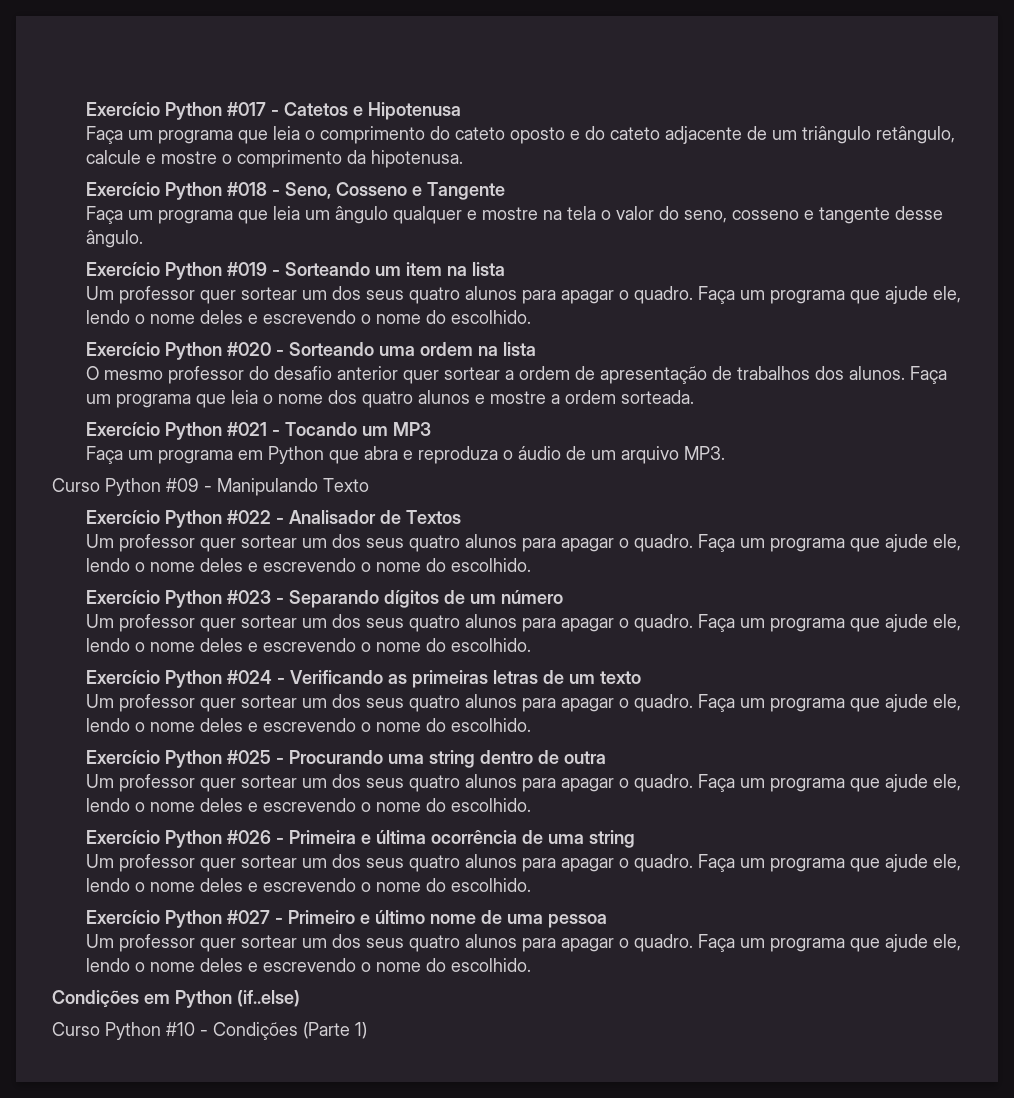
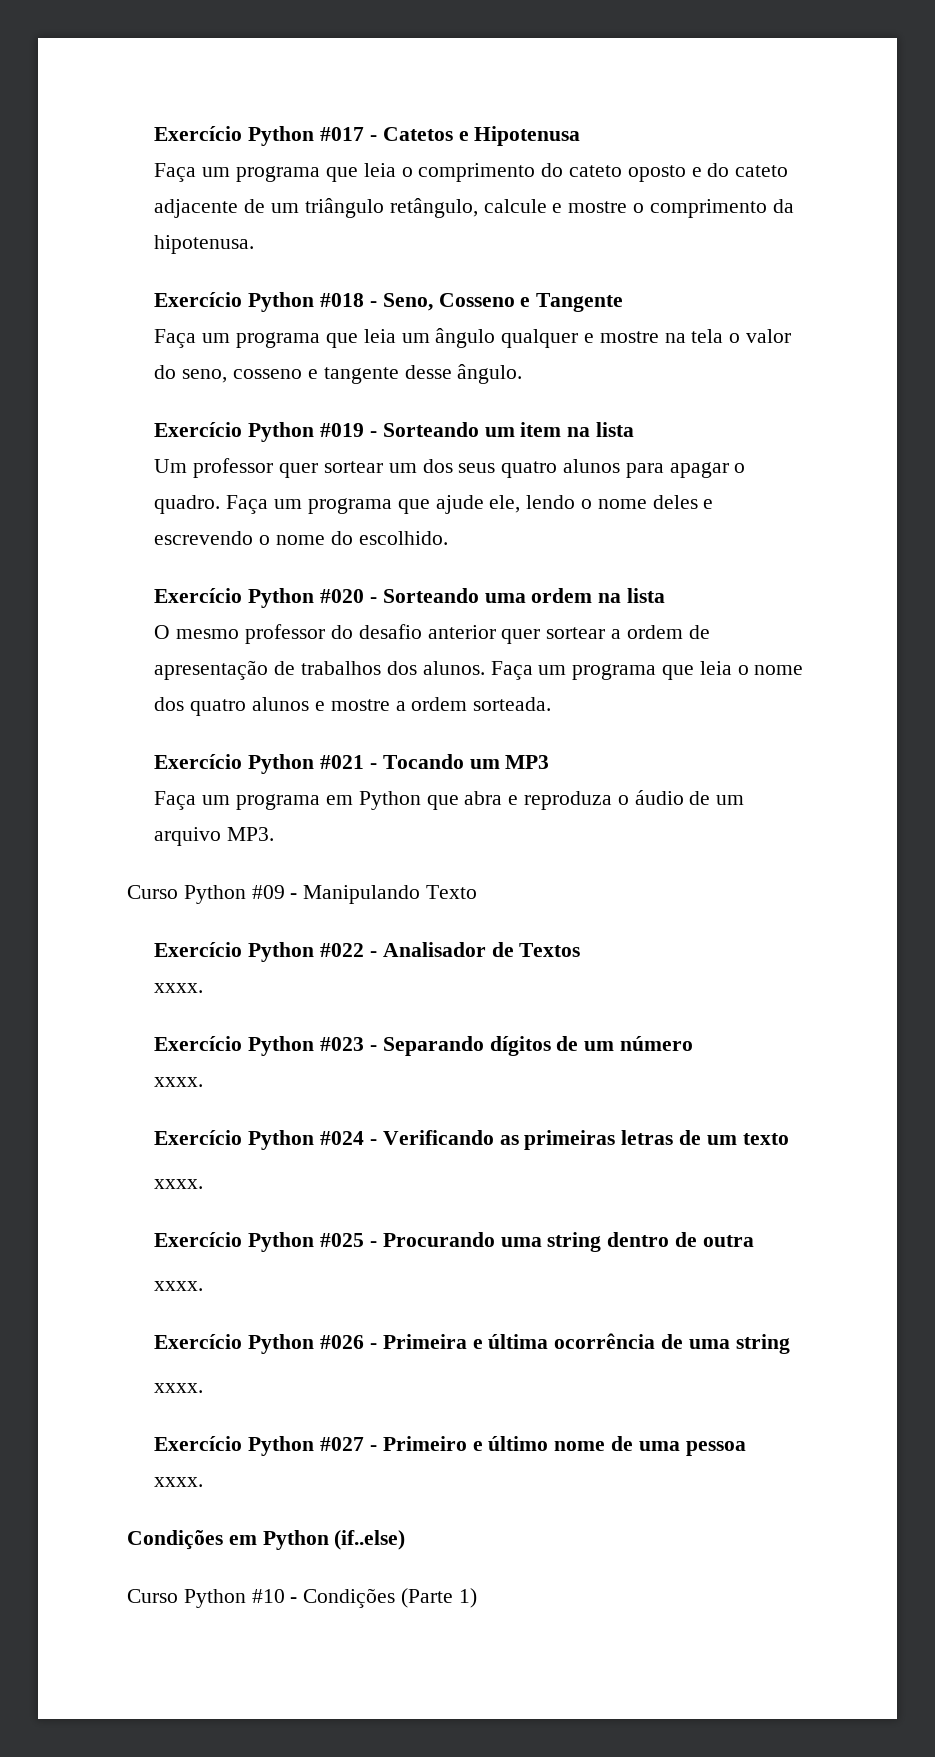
  Exercício Python #022 - Analisador de Textos
- Um professor quer sortear um dos seus quatro alunos para apagar o quadro. Faça um programa que ajude ele, lendo o nome deles e escrevendo o nome do escolhido.
+ xxxx.
  Exercício Python #023 - Separando dígitos de um número
- Um professor quer sortear um dos seus quatro alunos para apagar o quadro. Faça um programa que ajude ele, lendo o nome deles e escrevendo o nome do escolhido.
+ xxxx.
  Exercício Python #024 - Verificando as primeiras letras de um texto
- Um professor quer sortear um dos seus quatro alunos para apagar o quadro. Faça um programa que ajude ele, lendo o nome deles e escrevendo o nome do escolhido.
+ xxxx.
  Exercício Python #025 - Procurando uma string dentro de outra
- Um professor quer sortear um dos seus quatro alunos para apagar o quadro. Faça um programa que ajude ele, lendo o nome deles e escrevendo o nome do escolhido.
+ xxxx.
  Exercício Python #026 - Primeira e última ocorrência de uma string
- Um professor quer sortear um dos seus quatro alunos para apagar o quadro. Faça um programa que ajude ele, lendo o nome deles e escrevendo o nome do escolhido.
+ xxxx.
  Exercício Python #027 - Primeiro e último nome de uma pessoa
- Um professor quer sortear um dos seus quatro alunos para apagar o quadro. Faça um programa que ajude ele, lendo o nome deles e escrevendo o nome do escolhido.
+ xxxx.

